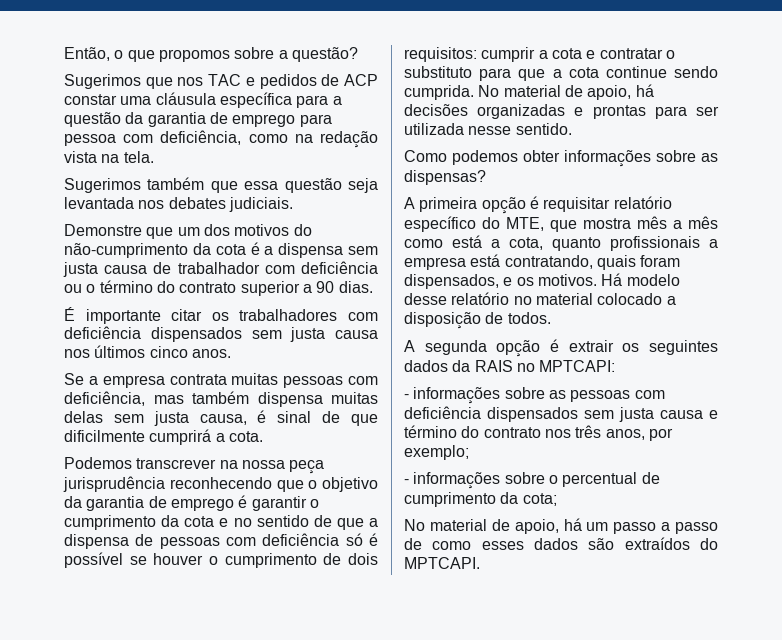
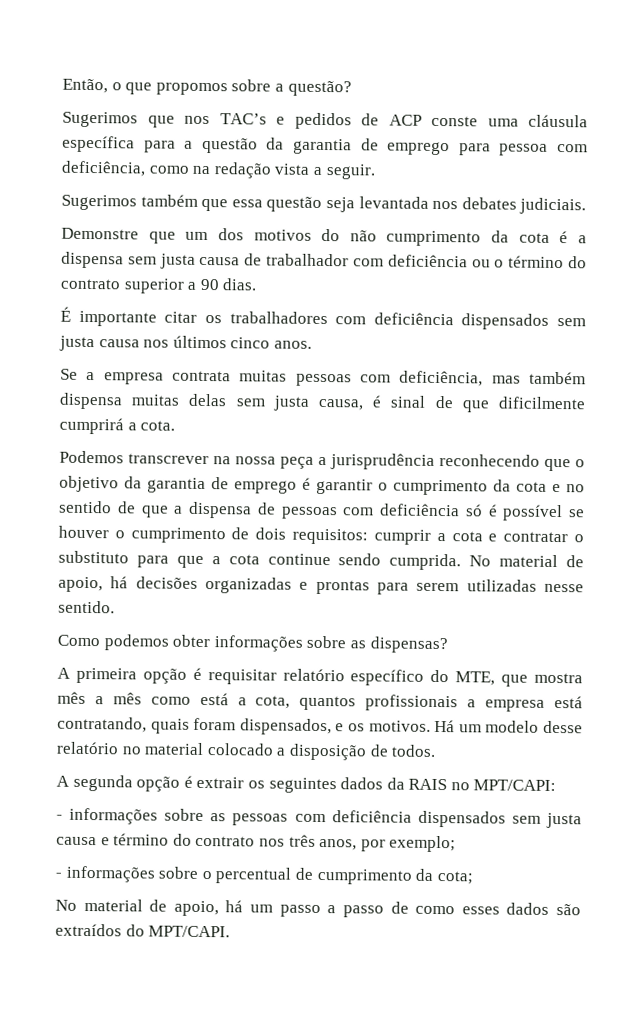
- Sugerimos que nos TAC e pedidos de ACP constar uma cláusula específica para a questão da garantia de emprego para pessoa com deficiência, como na redação vista na tela.
+ Sugerimos que nos TAC’s e pedidos de ACP conste uma cláusula específica para a questão da garantia de emprego para pessoa com deficiência, como na redação vista a seguir.
- Demonstre que um dos motivos do não-cumprimento da cota é a dispensa sem justa causa de trabalhador com deficiência ou o término do contrato superior a 90 dias.
+ Demonstre que um dos motivos do não cumprimento da cota é a dispensa sem justa causa de trabalhador com deficiência ou o término do contrato superior a 90 dias.
- Podemos transcrever na nossa peça jurisprudência reconhecendo que o objetivo da garantia de emprego é garantir o cumprimento da cota e no sentido de que a dispensa de pessoas com deficiência só é possível se houver o cumprimento de dois requisitos: cumprir a cota e contratar o substituto para que a cota continue sendo cumprida.
+ Podemos transcrever na nossa peça a jurisprudência reconhecendo que o objetivo da garantia de emprego é garantir o cumprimento da cota e no sentido de que a dispensa de pessoas com deficiência só é possível se houver o cumprimento de dois requisitos: cumprir a cota e contratar o substituto para que a cota continue sendo cumprida.
- No material de apoio, há decisões organizadas e prontas para ser utilizada nesse sentido.
+ No material de apoio, há decisões organizadas e prontas para serem utilizadas nesse sentido.
- A primeira opção é requisitar relatório específico do MTE, que mostra mês a mês como está a cota, quanto profissionais a empresa está contratando, quais foram dispensados, e os motivos.
+ A primeira opção é requisitar relatório específico do MTE, que mostra mês a mês como está a cota, quantos profissionais a empresa está contratando, quais foram dispensados, e os motivos.
- Há modelo desse relatório no material colocado a disposição de todos.
+ Há um modelo desse relatório no material colocado a disposição de todos.
- A segunda opção é extrair os seguintes dados da RAIS no MPTCAPI:
+ A segunda opção é extrair os seguintes dados da RAIS no MPT/CAPI:
- No material de apoio, há um passo a passo de como esses dados são extraídos do MPTCAPI.
+ No material de apoio, há um passo a passo de como esses dados são extraídos do MPT/CAPI.

